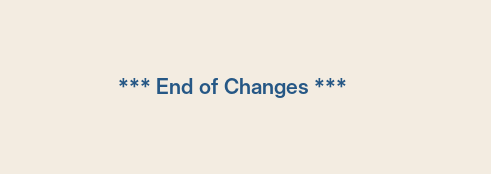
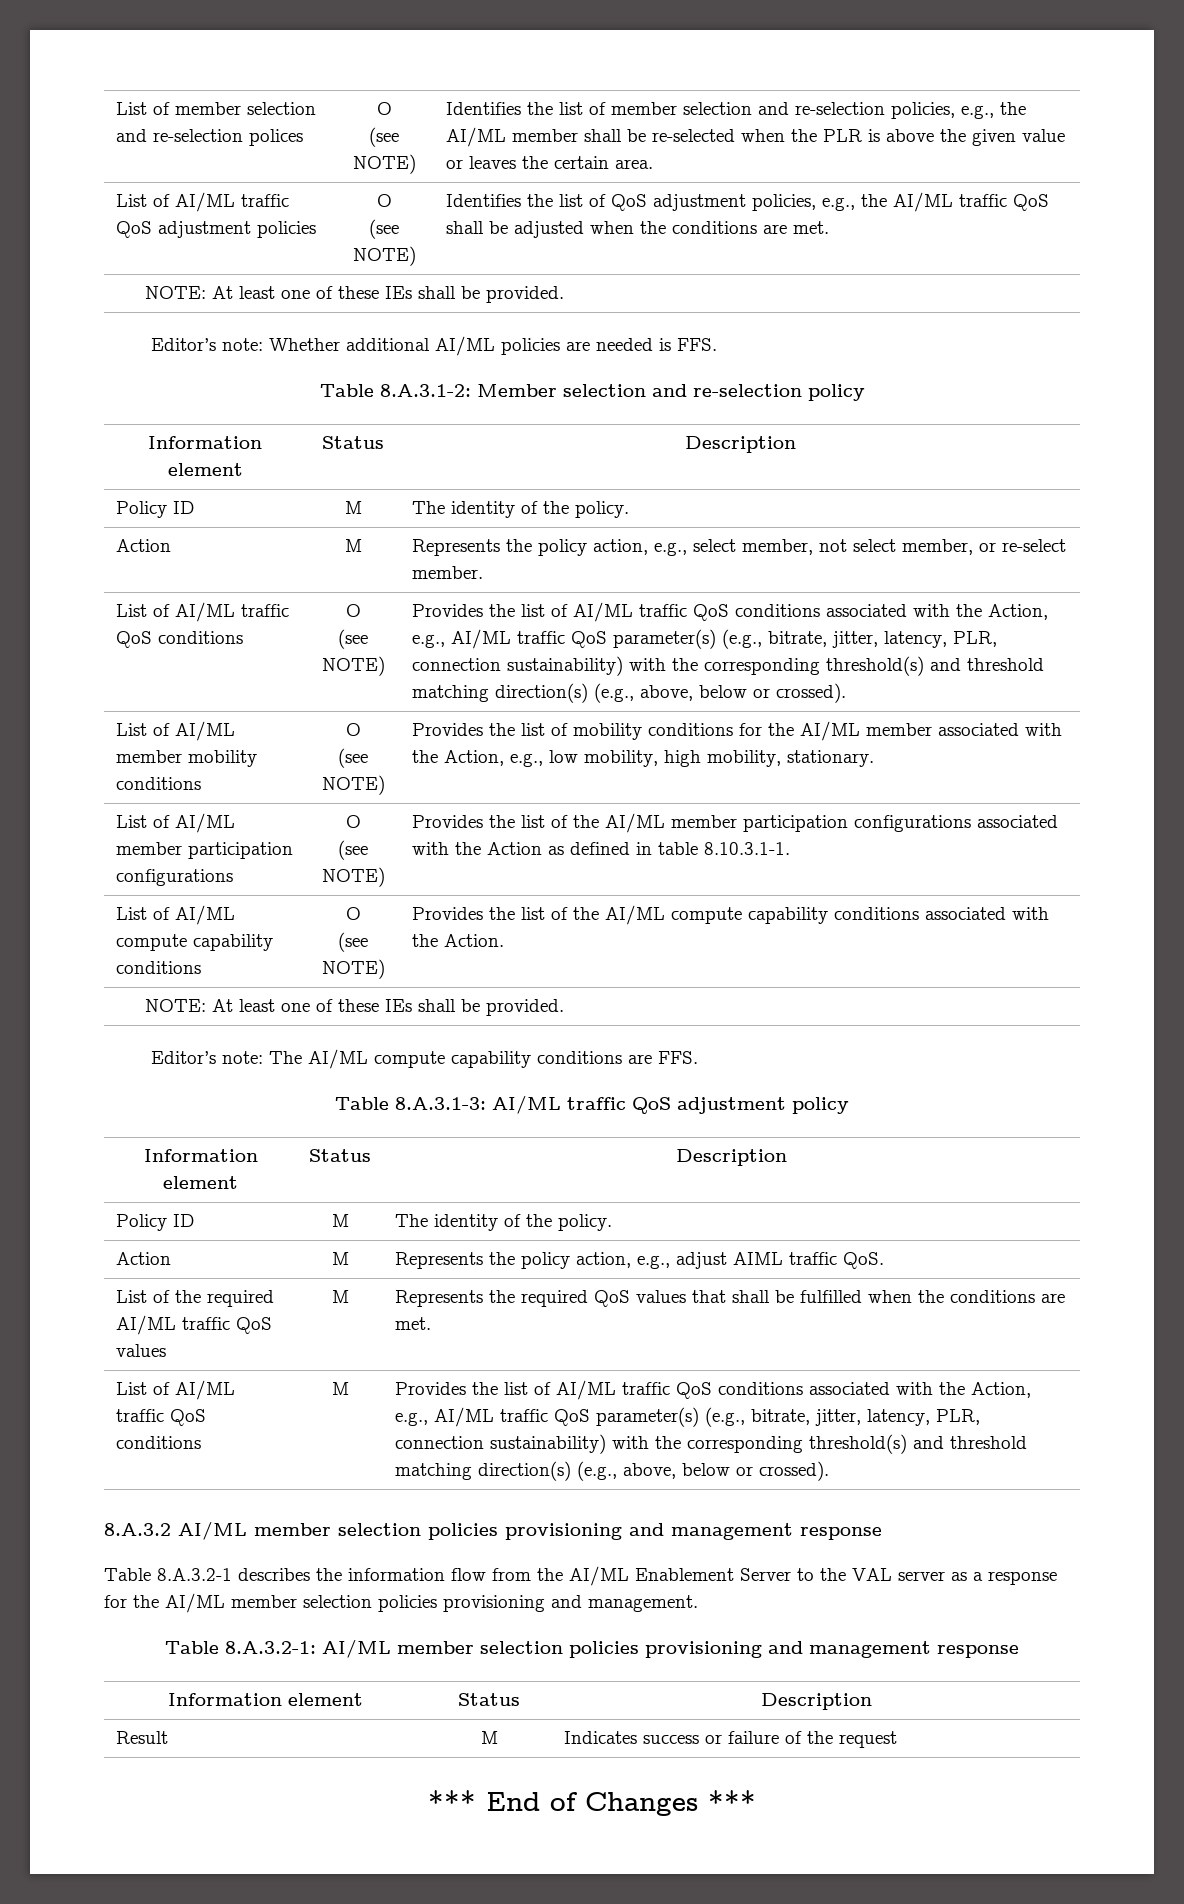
+ List of member selection and re-selection polices | O
+ (see NOTE) | Identifies the list of member selection and re-selection policies, e.g., the AI/ML member shall be re-selected when the PLR is above the given value or leaves the certain area.
+ List of AI/ML traffic QoS adjustment policies | O
+ (see NOTE) | Identifies the list of QoS adjustment policies, e.g., the AI/ML traffic QoS shall be adjusted when the conditions are met.
+ NOTE: At least one of these IEs shall be provided.
+ Editor’s note: Whether additional AI/ML policies are needed is FFS.
+ Table 8.A.3.1-2: Member selection and re-selection policy
+ Information element | Status | Description
+ Policy ID | M | The identity of the policy.
+ Action | M | Represents the policy action, e.g., select member, not select member, or re-select member.
+ List of AI/ML traffic QoS conditions | O
+ (see NOTE) | Provides the list of AI/ML traffic QoS conditions associated with the Action, e.g., AI/ML traffic QoS parameter(s) (e.g., bitrate, jitter, latency, PLR, connection sustainability) with the corresponding threshold(s) and threshold matching direction(s) (e.g., above, below or crossed).
+ List of AI/ML member mobility conditions | O
+ (see NOTE) | Provides the list of mobility conditions for the AI/ML member associated with the Action, e.g., low mobility, high mobility, stationary.
+ List of AI/ML member participation configurations | O
+ (see NOTE) | Provides the list of the AI/ML member participation configurations associated with the Action as defined in table 8.10.3.1-1.
+ List of AI/ML compute capability conditions | O
+ (see NOTE) | Provides the list of the AI/ML compute capability conditions associated with the Action.
+ NOTE: At least one of these IEs shall be provided.
+ Editor’s note: The AI/ML compute capability conditions are FFS.
+ Table 8.A.3.1-3: AI/ML traffic QoS adjustment policy
+ Information element | Status | Description
+ Policy ID | M | The identity of the policy.
+ Action | M | Represents the policy action, e.g., adjust AIML traffic QoS.
+ List of the required AI/ML traffic QoS values | M | Represents the required QoS values that shall be fulfilled when the conditions are met.
+ List of AI/ML traffic QoS conditions | M | Provides the list of AI/ML traffic QoS conditions associated with the Action, e.g., AI/ML traffic QoS parameter(s) (e.g., bitrate, jitter, latency, PLR, connection sustainability) with the corresponding threshold(s) and threshold matching direction(s) (e.g., above, below or crossed).
+ 8.A.3.2 AI/ML member selection policies provisioning and management response
+ Table 8.A.3.2-1 describes the information flow from the AI/ML Enablement Server to the VAL server as a response for the AI/ML member selection policies provisioning and management.
+ Table 8.A.3.2-1: AI/ML member selection policies provisioning and management response
+ Information element | Status | Description
+ Result | M | Indicates success or failure of the request

